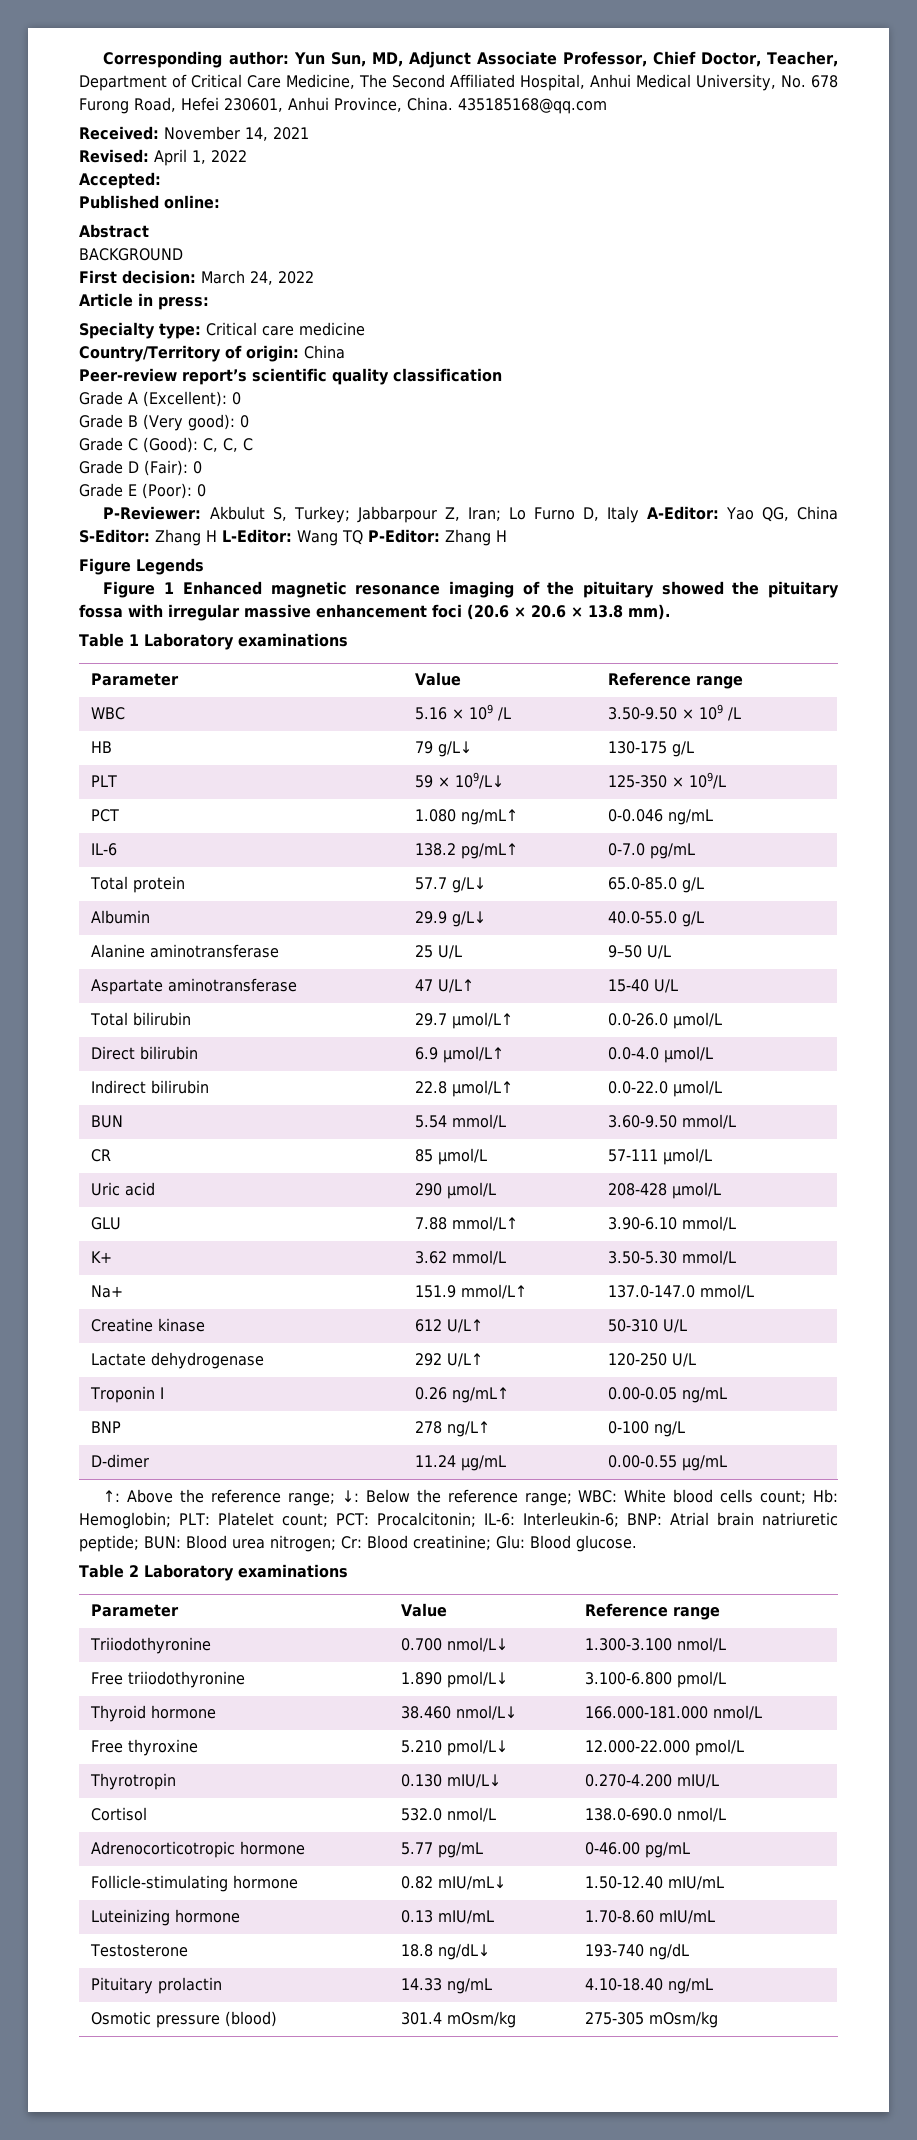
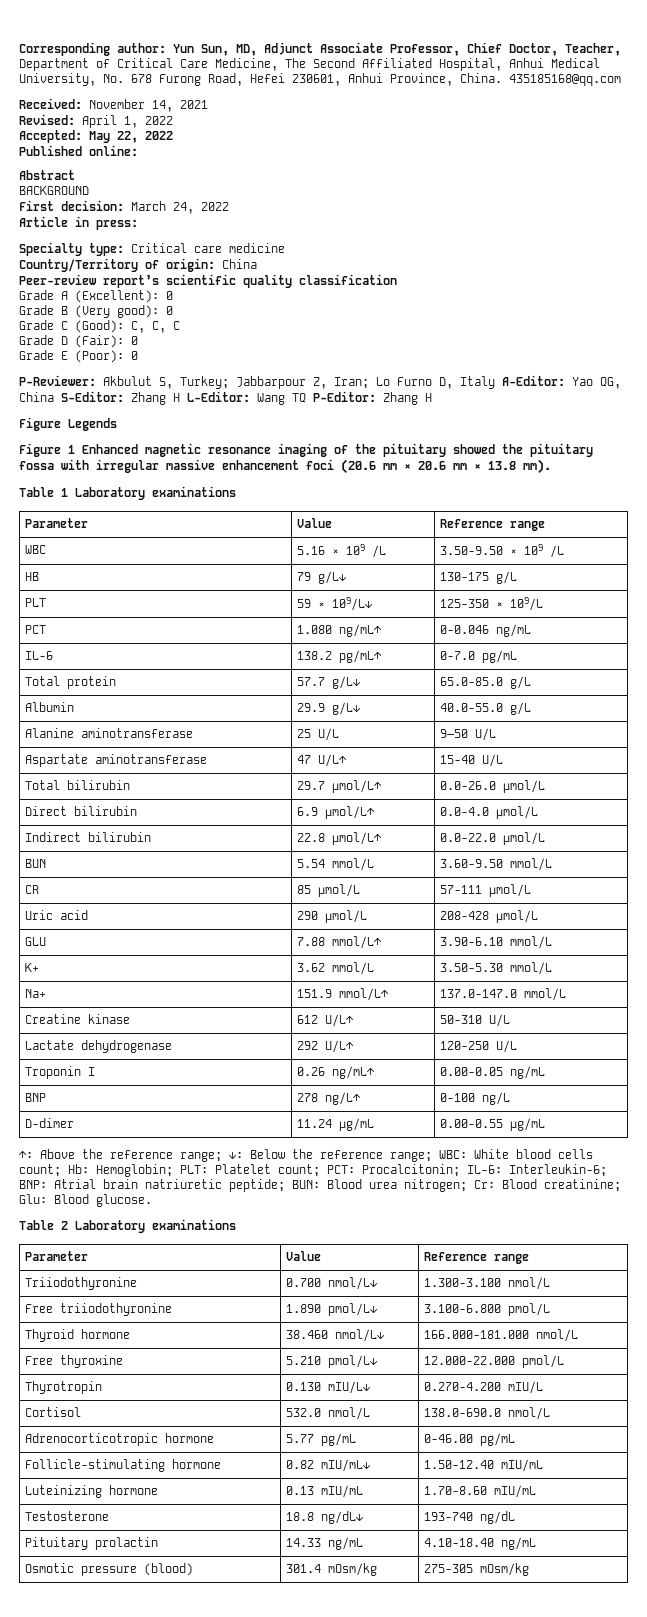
- Accepted:
+ Accepted: May 22, 2022
- Figure 1 Enhanced magnetic resonance imaging of the pituitary showed the pituitary fossa with irregular massive enhancement foci (20.6 × 20.6 × 13.8 mm).
+ Figure 1 Enhanced magnetic resonance imaging of the pituitary showed the pituitary fossa with irregular massive enhancement foci (20.6 mm × 20.6 mm × 13.8 mm).

